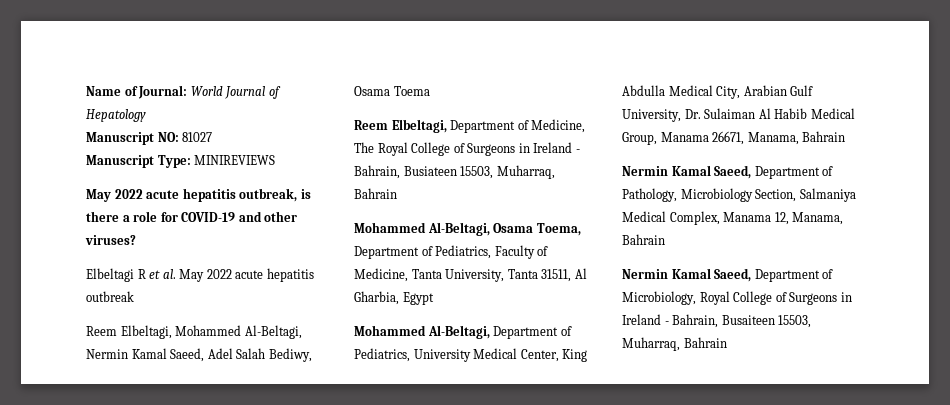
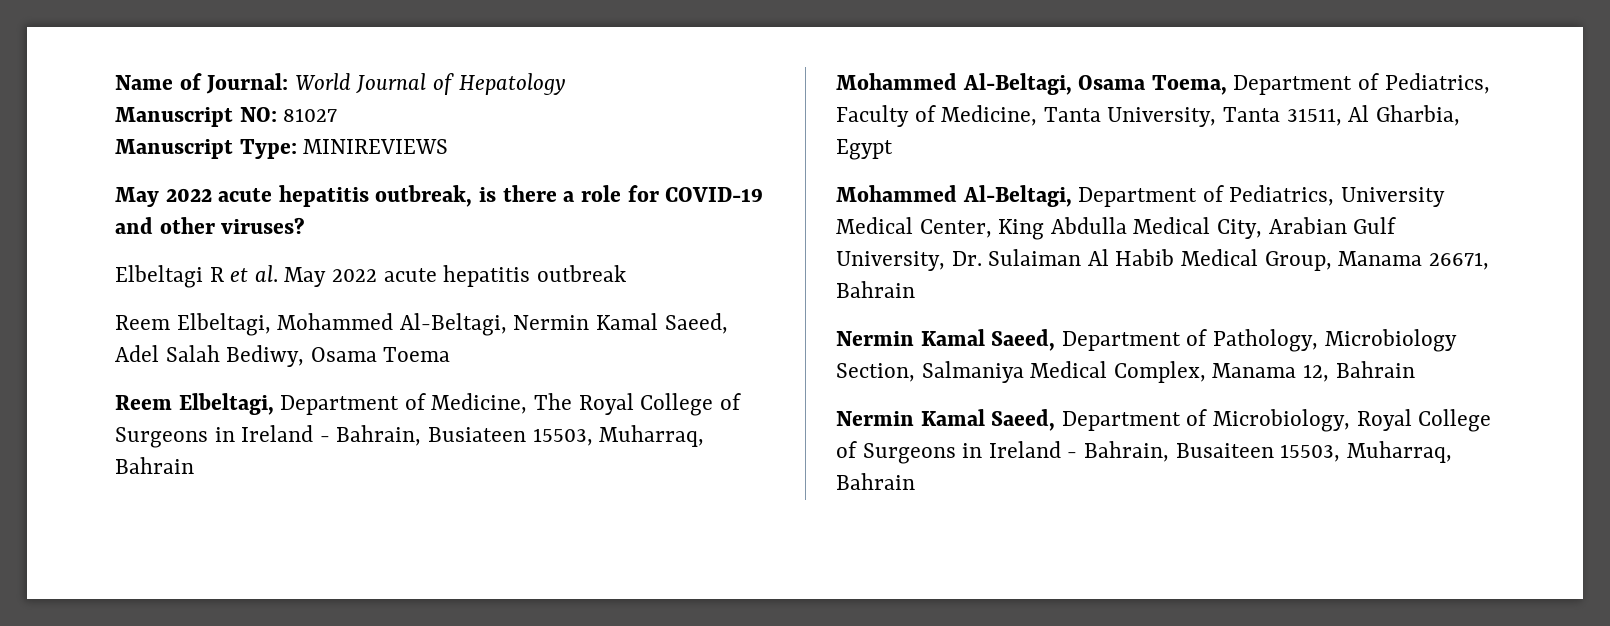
- Mohammed Al-Beltagi, Department of Pediatrics, University Medical Center, King Abdulla Medical City, Arabian Gulf University, Dr. Sulaiman Al Habib Medical Group, Manama 26671, Manama, Bahrain
+ Mohammed Al-Beltagi, Department of Pediatrics, University Medical Center, King Abdulla Medical City, Arabian Gulf University, Dr. Sulaiman Al Habib Medical Group, Manama 26671, Bahrain
- Nermin Kamal Saeed, Department of Pathology, Microbiology Section, Salmaniya Medical Complex, Manama 12, Manama, Bahrain
+ Nermin Kamal Saeed, Department of Pathology, Microbiology Section, Salmaniya Medical Complex, Manama 12, Bahrain

